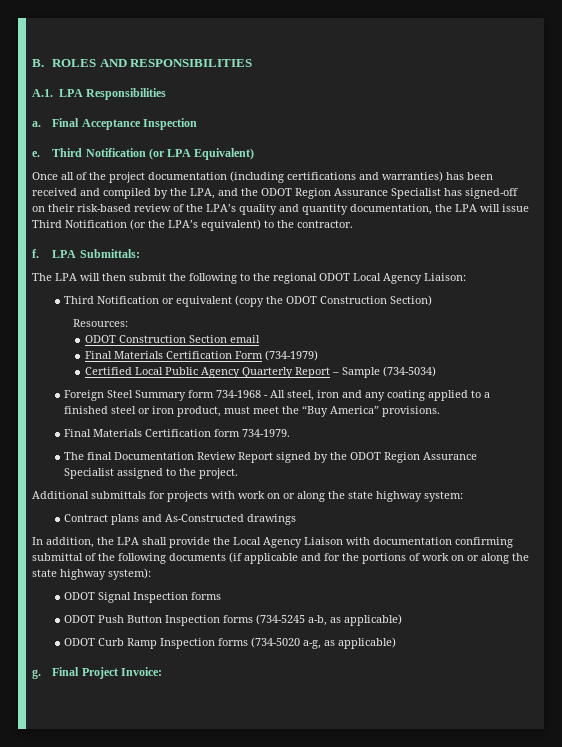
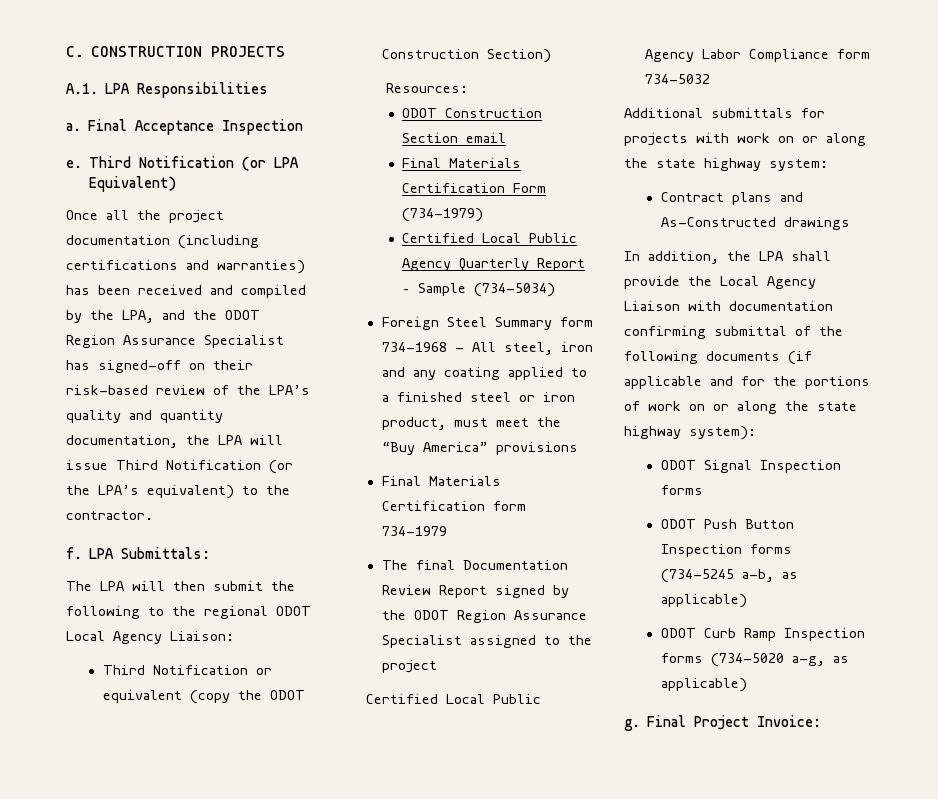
- B. ROLES AND RESPONSIBILITIES
+ C. CONSTRUCTION PROJECTS
- Once all of the project documentation (including certifications and warranties) has been received and compiled by the LPA, and the ODOT Region Assurance Specialist has signed-off on their risk-based review of the LPA’s quality and quantity documentation, the LPA will issue Third Notification (or the LPA’s equivalent) to the contractor.
+ Once all the project documentation (including certifications and warranties) has been received and compiled by the LPA, and the ODOT Region Assurance Specialist has signed-off on their risk-based review of the LPA’s quality and quantity documentation, the LPA will issue Third Notification (or the LPA’s equivalent) to the contractor.
- Foreign Steel Summary form 734-1968 - All steel, iron and any coating applied to a finished steel or iron product, must meet the “Buy America” provisions.
+ Foreign Steel Summary form 734-1968 - All steel, iron and any coating applied to a finished steel or iron product, must meet the “Buy America” provisions
- Final Materials Certification form 734-1979.
+ Final Materials Certification form 734-1979
- The final Documentation Review Report signed by the ODOT Region Assurance Specialist assigned to the project.
+ The final Documentation Review Report signed by the ODOT Region Assurance Specialist assigned to the project
+ Certified Local Public Agency Labor Compliance form 734-5032

